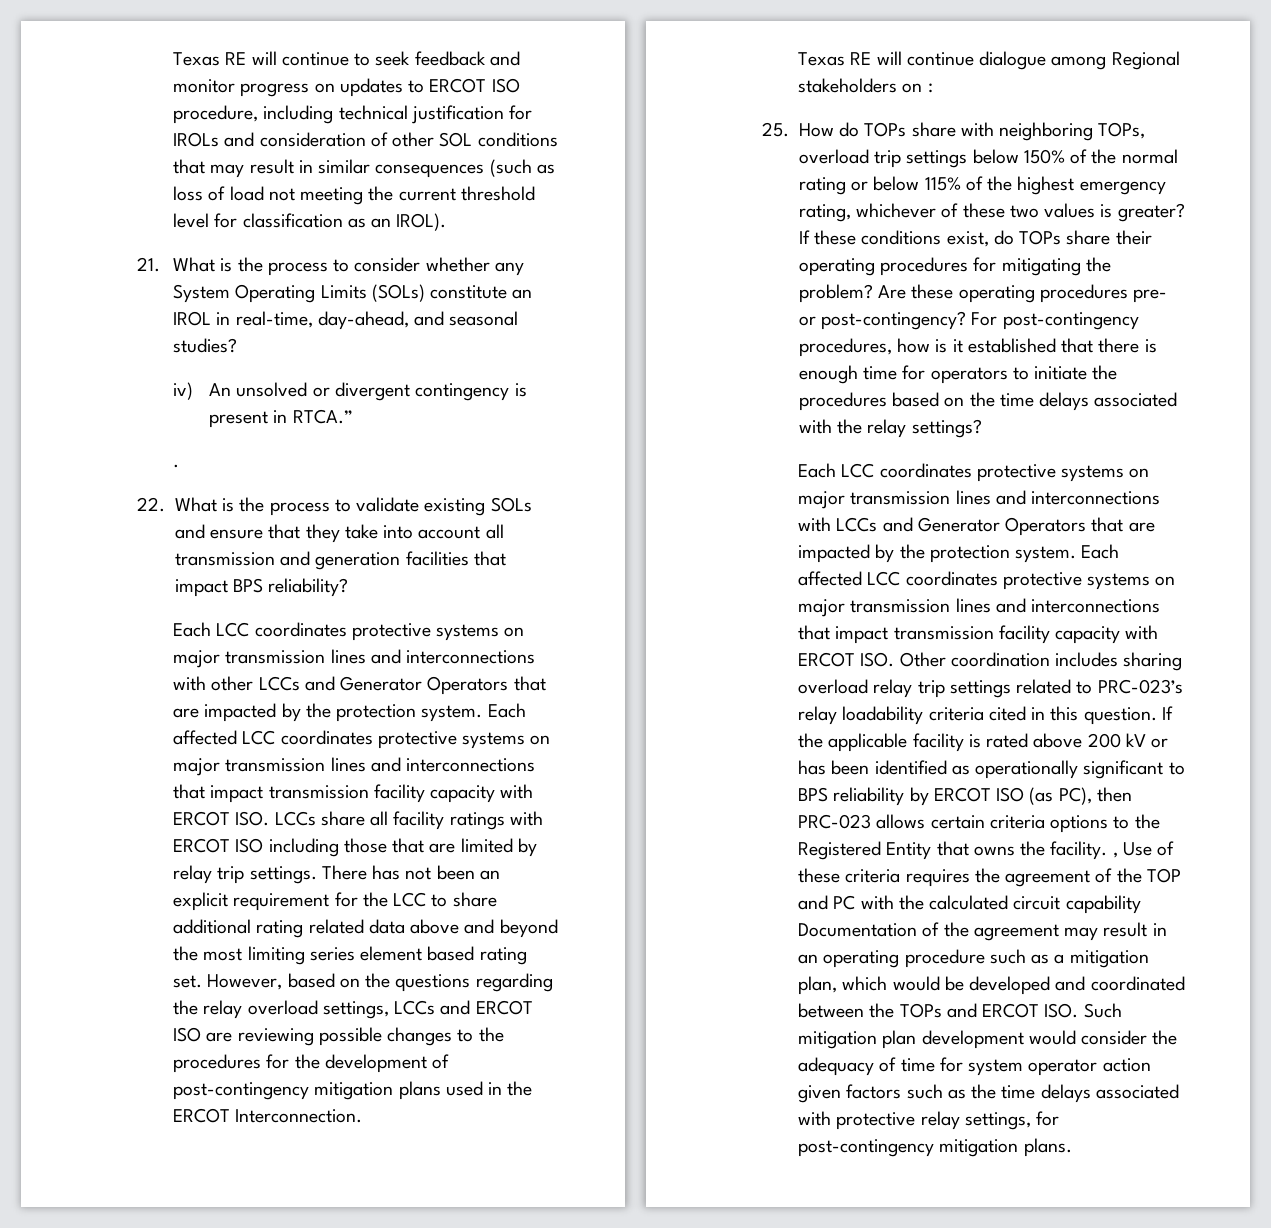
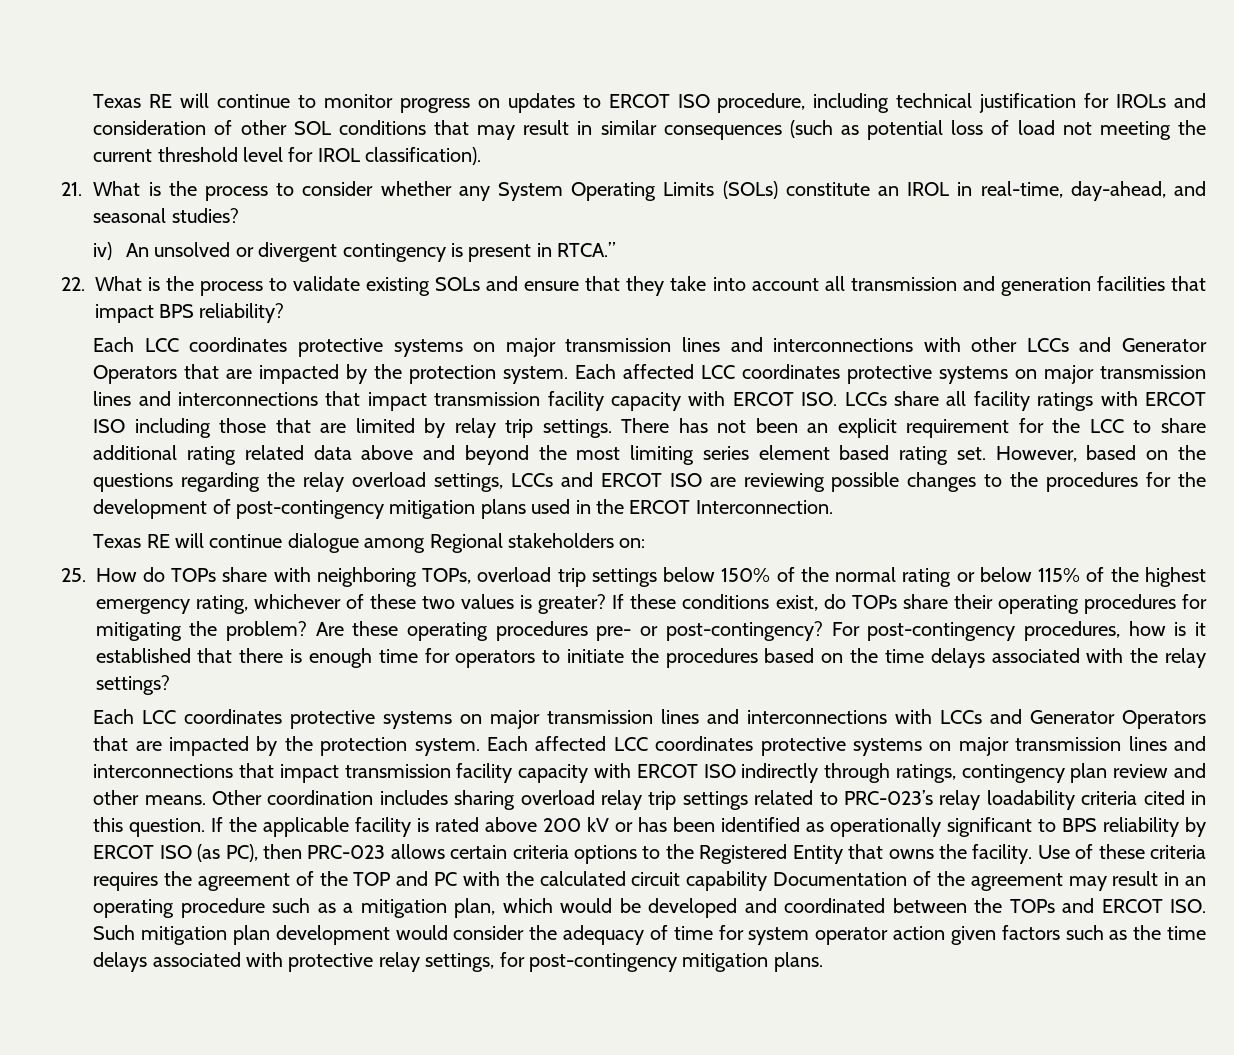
- Texas RE will continue to seek feedback and monitor progress on updates to ERCOT ISO procedure, including technical justification for IROLs and consideration of other SOL conditions that may result in similar consequences (such as loss of load not meeting the current threshold level for classification as an IROL).
+ Texas RE will continue to monitor progress on updates to ERCOT ISO procedure, including technical justification for IROLs and consideration of other SOL conditions that may result in similar consequences (such as potential loss of load not meeting the current threshold level for IROL classification).
- .
- Texas RE will continue dialogue among Regional stakeholders on :
+ Texas RE will continue dialogue among Regional stakeholders on:
- Each affected LCC coordinates protective systems on major transmission lines and interconnections that impact transmission facility capacity with ERCOT ISO. Other coordination includes sharing overload relay trip settings related to PRC-023’s relay loadability criteria cited in this question.
+ Each affected LCC coordinates protective systems on major transmission lines and interconnections that impact transmission facility capacity with ERCOT ISO indirectly through ratings, contingency plan review and other means. Other coordination includes sharing overload relay trip settings related to PRC-023’s relay loadability criteria cited in this question.
- If the applicable facility is rated above 200 kV or has been identified as operationally significant to BPS reliability by ERCOT ISO (as PC), then PRC-023 allows certain criteria options to the Registered Entity that owns the facility. , Use of these criteria requires the agreement of the TOP and PC with the calculated circuit capability Documentation of the agreement may result in an operating procedure such as a mitigation plan, which would be developed and coordinated between the TOPs and ERCOT ISO. Such mitigation plan development would consider the adequacy of time for system operator action given factors such as the time delays associated with protective relay settings, for post-contingency mitigation plans.
+ If the applicable facility is rated above 200 kV or has been identified as operationally significant to BPS reliability by ERCOT ISO (as PC), then PRC-023 allows certain criteria options to the Registered Entity that owns the facility. Use of these criteria requires the agreement of the TOP and PC with the calculated circuit capability Documentation of the agreement may result in an operating procedure such as a mitigation plan, which would be developed and coordinated between the TOPs and ERCOT ISO. Such mitigation plan development would consider the adequacy of time for system operator action given factors such as the time delays associated with protective relay settings, for post-contingency mitigation plans.

